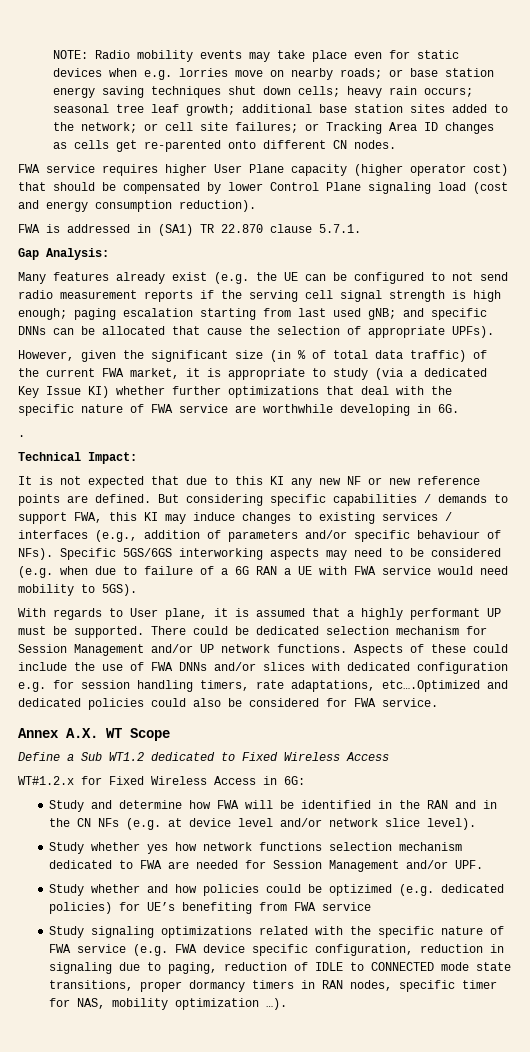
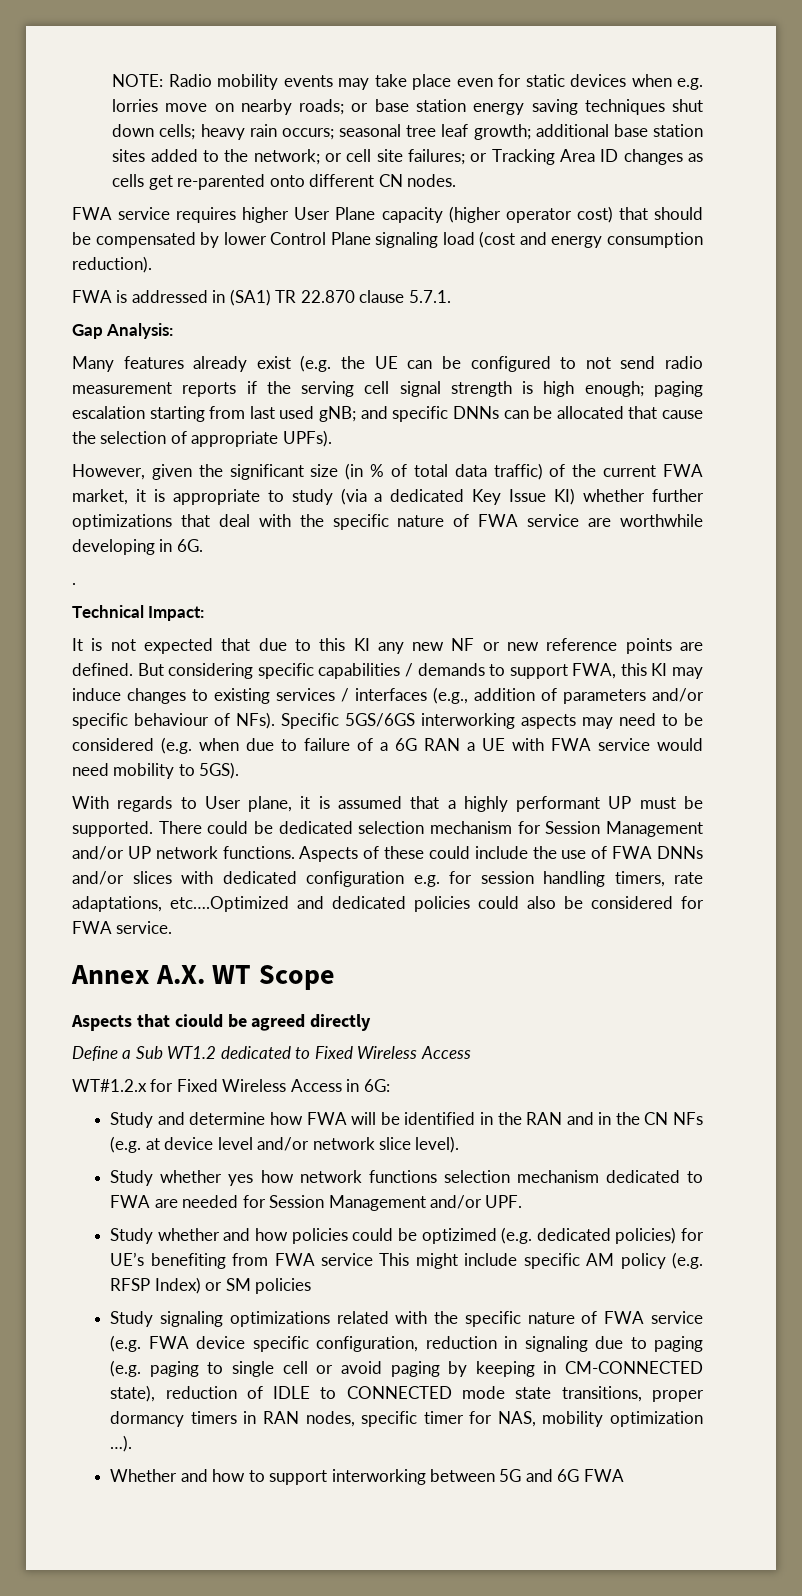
+ Aspects that ciould be agreed directly
- Study whether and how policies could be optizimed (e.g. dedicated policies) for UE’s benefiting from FWA service
+ Study whether and how policies could be optizimed (e.g. dedicated policies) for UE’s benefiting from FWA service This might include specific AM policy (e.g. RFSP Index) or SM policies
- Study signaling optimizations related with the specific nature of FWA service (e.g. FWA device specific configuration, reduction in signaling due to paging, reduction of IDLE to CONNECTED mode state transitions, proper dormancy timers in RAN nodes, specific timer for NAS, mobility optimization …).
+ Study signaling optimizations related with the specific nature of FWA service (e.g. FWA device specific configuration, reduction in signaling due to paging (e.g. paging to single cell or avoid paging by keeping in CM-CONNECTED state), reduction of IDLE to CONNECTED mode state transitions, proper dormancy timers in RAN nodes, specific timer for NAS, mobility optimization …).
+ Whether and how to support interworking between 5G and 6G FWA

